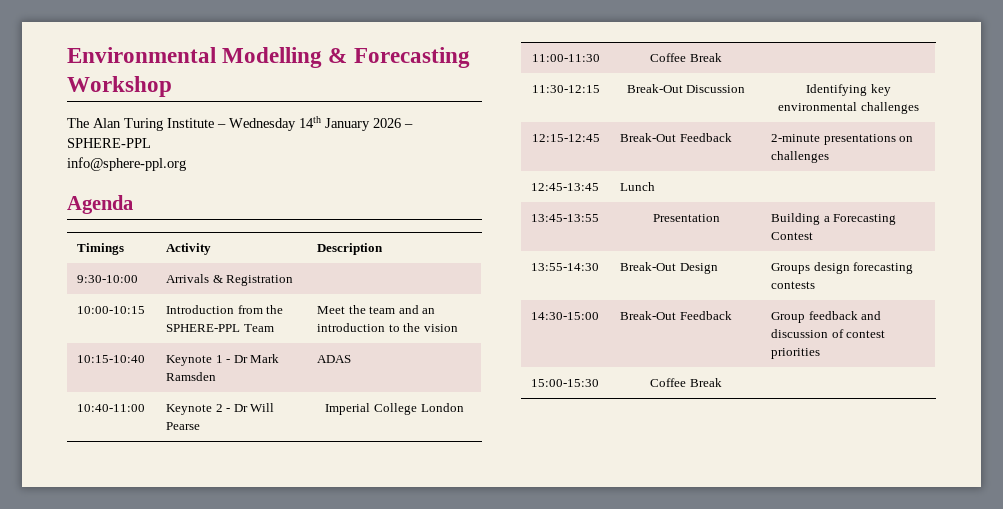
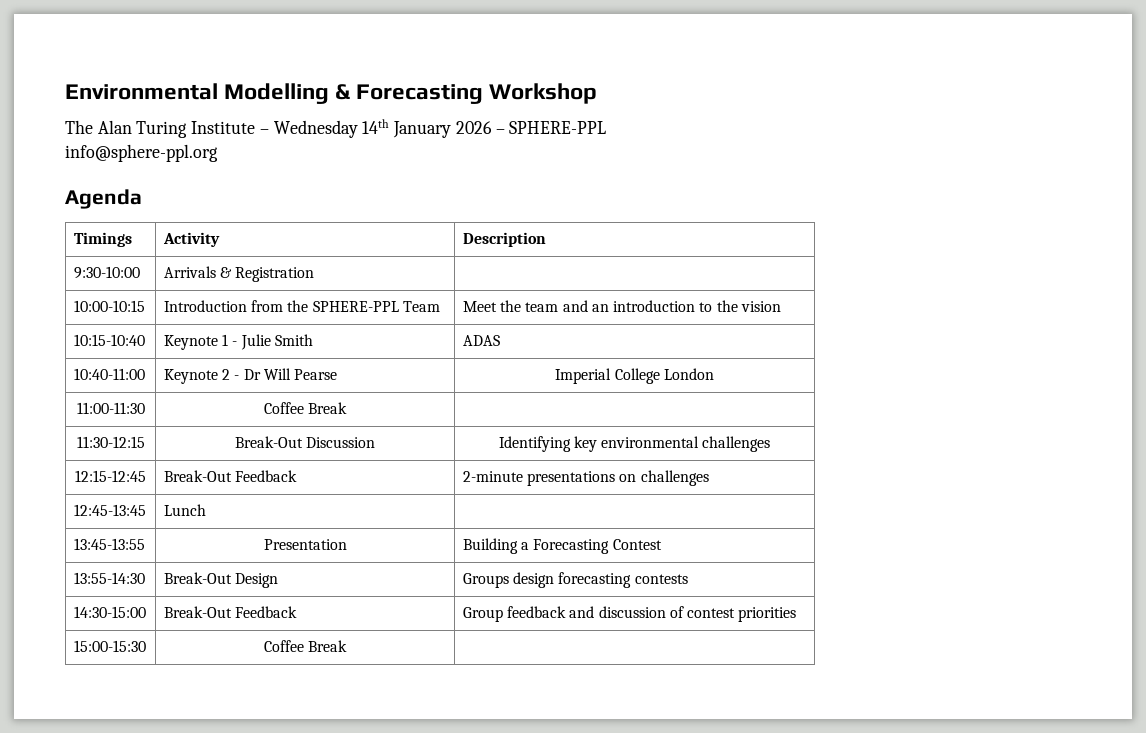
- 10:15-10:40 | Keynote 1 - Dr Mark Ramsden | ADAS
+ 10:15-10:40 | Keynote 1 - Julie Smith | ADAS

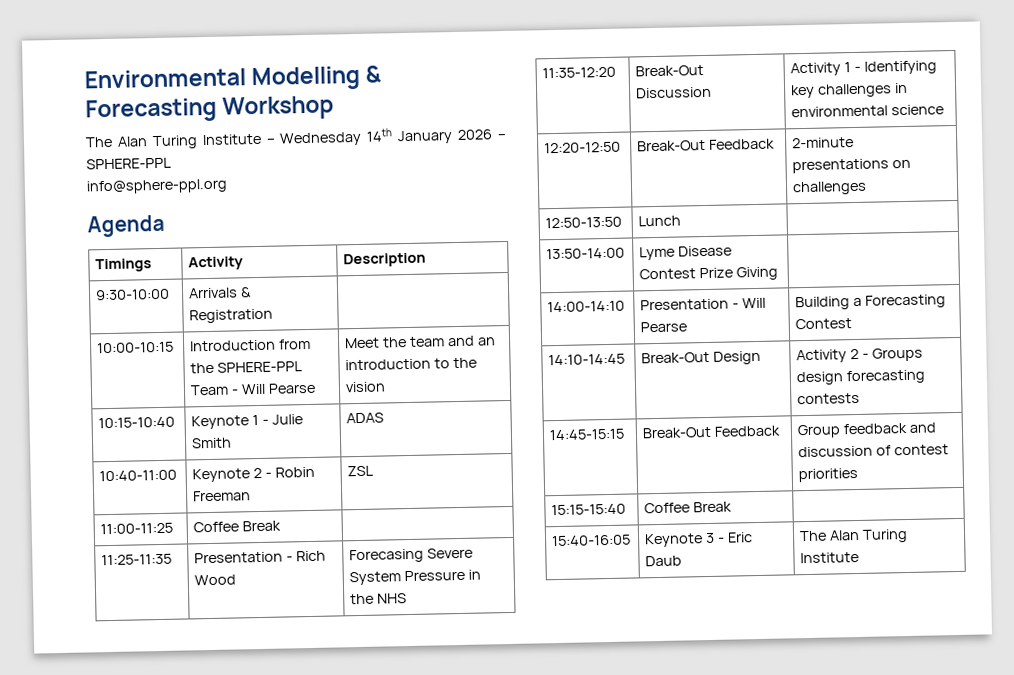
- 10:00-10:15 | Introduction from the SPHERE-PPL Team | Meet the team and an introduction to the vision
+ 10:00-10:15 | Introduction from the SPHERE-PPL Team - Will Pearse | Meet the team and an introduction to the vision
- 10:40-11:00 | Keynote 2 - Dr Will Pearse | Imperial College London
- 11:00-11:30 | Coffee Break |
- 11:30-12:15 | Break-Out Discussion | Identifying key environmental challenges
- 12:15-12:45 | Break-Out Feedback | 2-minute presentations on challenges
+ 10:40-11:00 | Keynote 2 - Robin Freeman | ZSL
+ 11:00-11:25 | Coffee Break |
+ 11:25-11:35 | Presentation - Rich Wood | Forecasing Severe System Pressure in the NHS
+ 11:35-12:20 | Break-Out Discussion | Activity 1 - Identifying key challenges in environmental science
+ 12:20-12:50 | Break-Out Feedback | 2-minute presentations on challenges
- 12:45-13:45 | Lunch |
+ 12:50-13:50 | Lunch |
- 13:45-13:55 | Presentation | Building a Forecasting Contest
+ 13:50-14:00 | Lyme Disease Contest Prize Giving |
+ 14:00-14:10 | Presentation - Will Pearse | Building a Forecasting Contest
- 13:55-14:30 | Break-Out Design | Groups design forecasting contests
+ 14:10-14:45 | Break-Out Design | Activity 2 - Groups design forecasting contests
- 14:30-15:00 | Break-Out Feedback | Group feedback and discussion of contest priorities
+ 14:45-15:15 | Break-Out Feedback | Group feedback and discussion of contest priorities
- 15:00-15:30 | Coffee Break |
+ 15:15-15:40 | Coffee Break |
+ 15:40-16:05 | Keynote 3 - Eric Daub | The Alan Turing Institute

